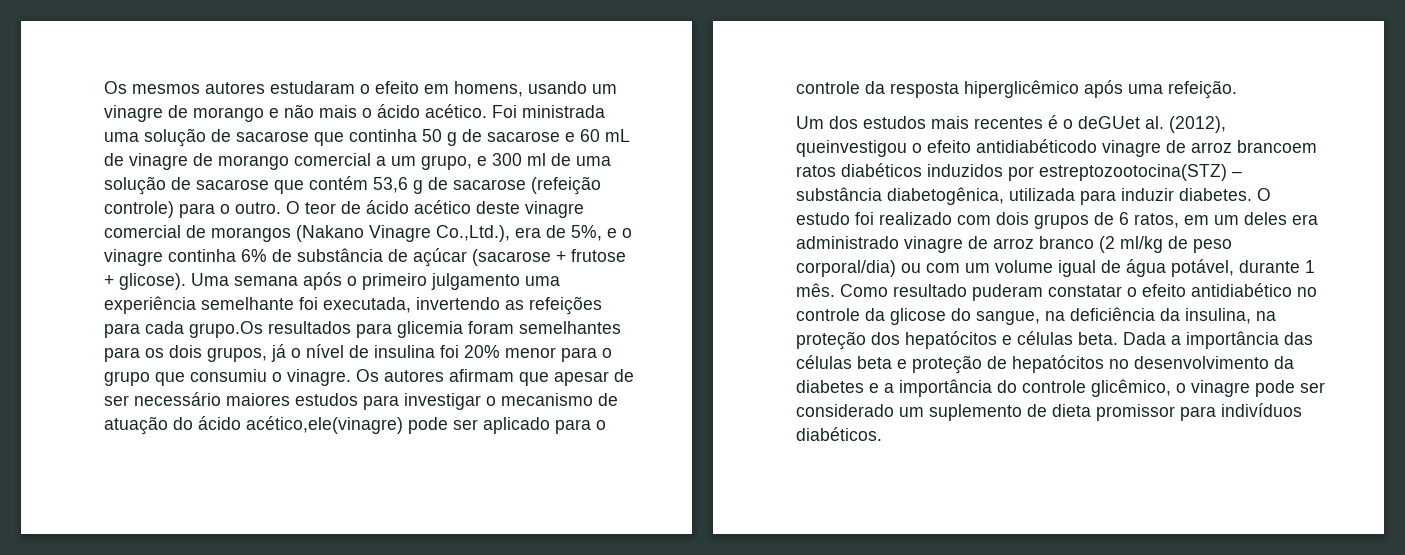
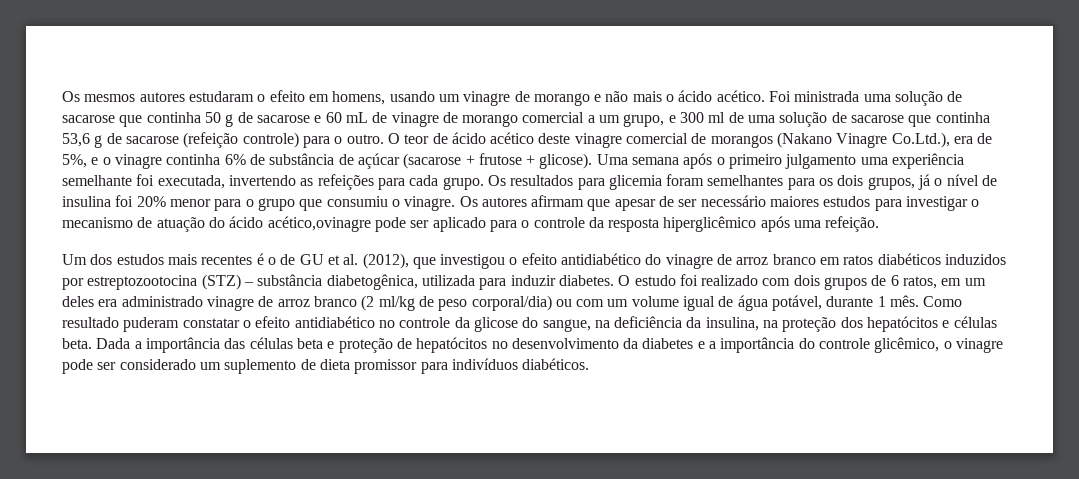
- Foi ministrada uma solução de sacarose que continha 50 g de sacarose e 60 mL de vinagre de morango comercial a um grupo, e 300 ml de uma solução de sacarose que contém 53,6 g de sacarose (refeição controle) para o outro.
+ Foi ministrada uma solução de sacarose que continha 50 g de sacarose e 60 mL de vinagre de morango comercial a um grupo, e 300 ml de uma solução de sacarose que continha 53,6 g de sacarose (refeição controle) para o outro.
- O teor de ácido acético deste vinagre comercial de morangos (Nakano Vinagre Co.,Ltd.), era de 5%, e o vinagre continha 6% de substância de açúcar (sacarose + frutose + glicose).
+ O teor de ácido acético deste vinagre comercial de morangos (Nakano Vinagre Co.Ltd.), era de 5%, e o vinagre continha 6% de substância de açúcar (sacarose + frutose + glicose).
- Uma semana após o primeiro julgamento uma experiência semelhante foi executada, invertendo as refeições para cada grupo.Os resultados para glicemia foram semelhantes para os dois grupos, já o nível de insulina foi 20% menor para o grupo que consumiu o vinagre.
+ Uma semana após o primeiro julgamento uma experiência semelhante foi executada, invertendo as refeições para cada grupo. Os resultados para glicemia foram semelhantes para os dois grupos, já o nível de insulina foi 20% menor para o grupo que consumiu o vinagre.
- Os autores afirmam que apesar de ser necessário maiores estudos para investigar o mecanismo de atuação do ácido acético,ele(vinagre) pode ser aplicado para o controle da resposta hiperglicêmico após uma refeição.
+ Os autores afirmam que apesar de ser necessário maiores estudos para investigar o mecanismo de atuação do ácido acético,ovinagre pode ser aplicado para o controle da resposta hiperglicêmico após uma refeição.
- Um dos estudos mais recentes é o deGUet al. (2012), queinvestigou o efeito antidiabéticodo vinagre de arroz brancoem ratos diabéticos induzidos por estreptozootocina(STZ) – substância diabetogênica, utilizada para induzir diabetes.
+ Um dos estudos mais recentes é o de GU et al. (2012), que investigou o efeito antidiabético do vinagre de arroz branco em ratos diabéticos induzidos por estreptozootocina (STZ) – substância diabetogênica, utilizada para induzir diabetes.

